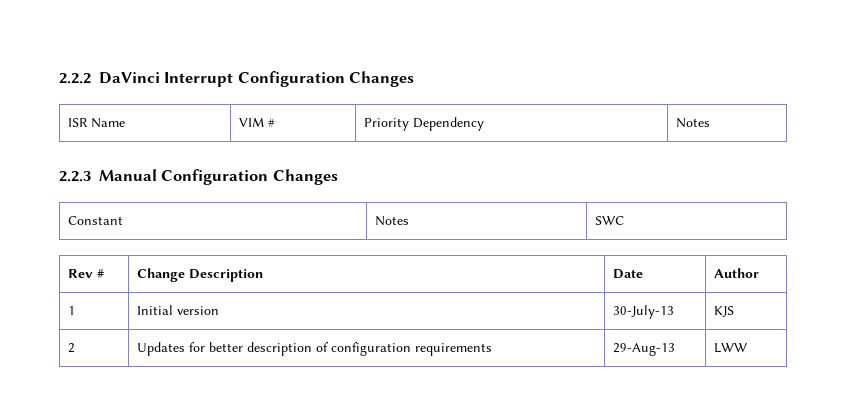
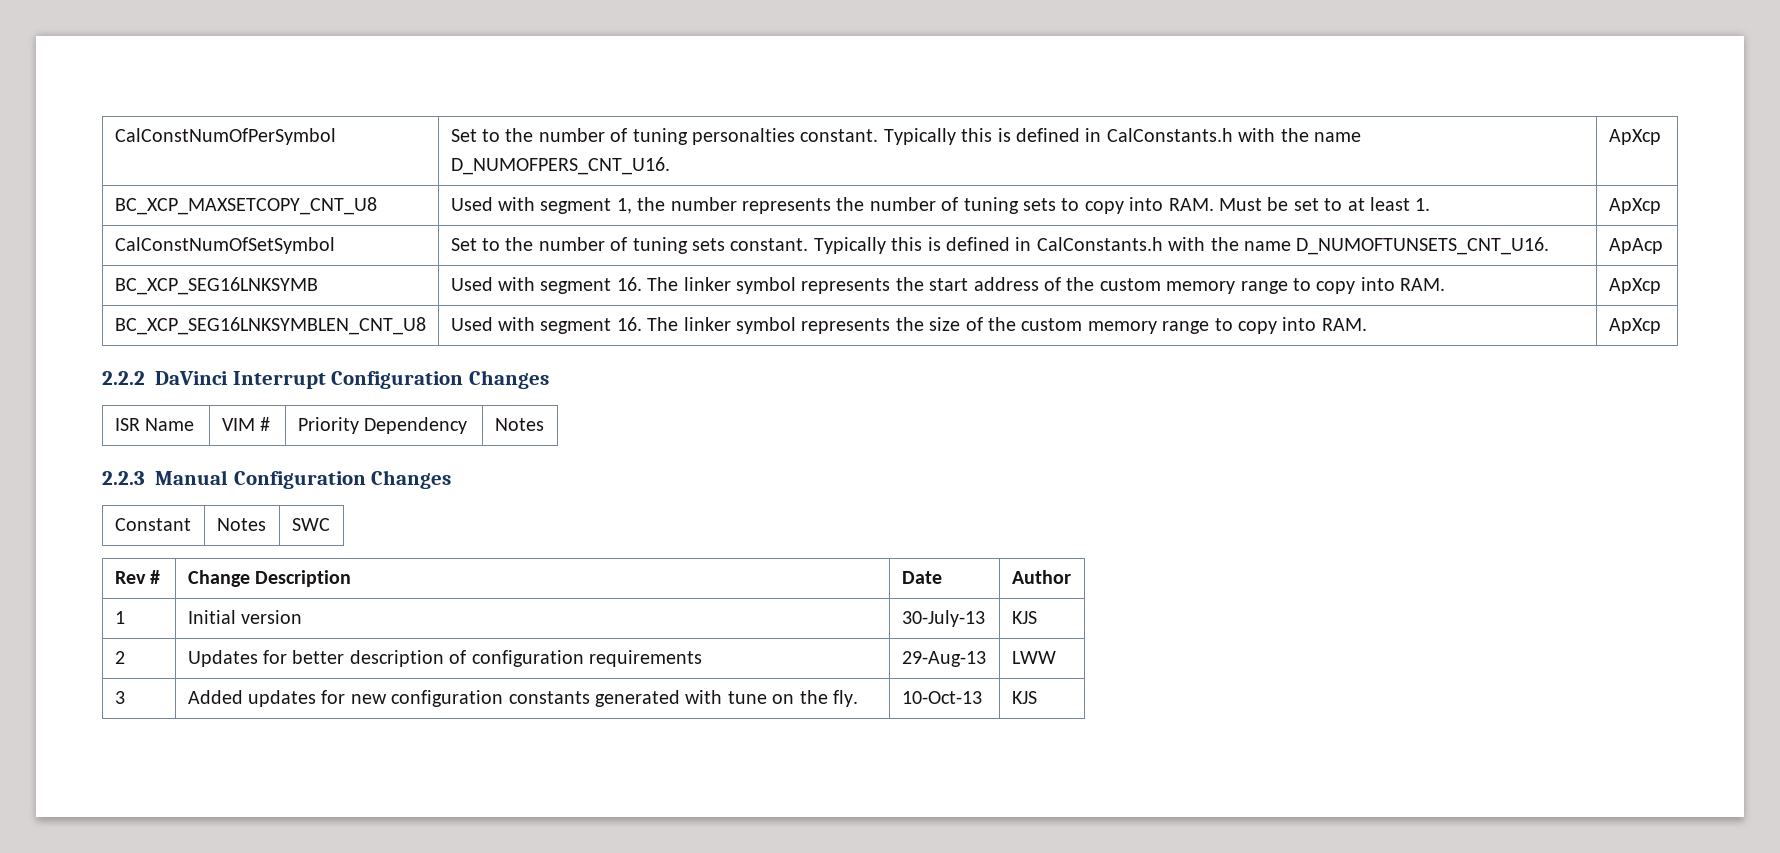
+ CalConstNumOfPerSymbol | Set to the number of tuning personalties constant. Typically this is defined in CalConstants.h with the name D_NUMOFPERS_CNT_U16. | ApXcp
+ BC_XCP_MAXSETCOPY_CNT_U8 | Used with segment 1, the number represents the number of tuning sets to copy into RAM. Must be set to at least 1. | ApXcp
+ CalConstNumOfSetSymbol | Set to the number of tuning sets constant. Typically this is defined in CalConstants.h with the name D_NUMOFTUNSETS_CNT_U16. | ApAcp
+ BC_XCP_SEG16LNKSYMB | Used with segment 16. The linker symbol represents the start address of the custom memory range to copy into RAM. | ApXcp
+ BC_XCP_SEG16LNKSYMBLEN_CNT_U8 | Used with segment 16. The linker symbol represents the size of the custom memory range to copy into RAM. | ApXcp
+ 3 | Added updates for new configuration constants generated with tune on the fly. | 10-Oct-13 | KJS

